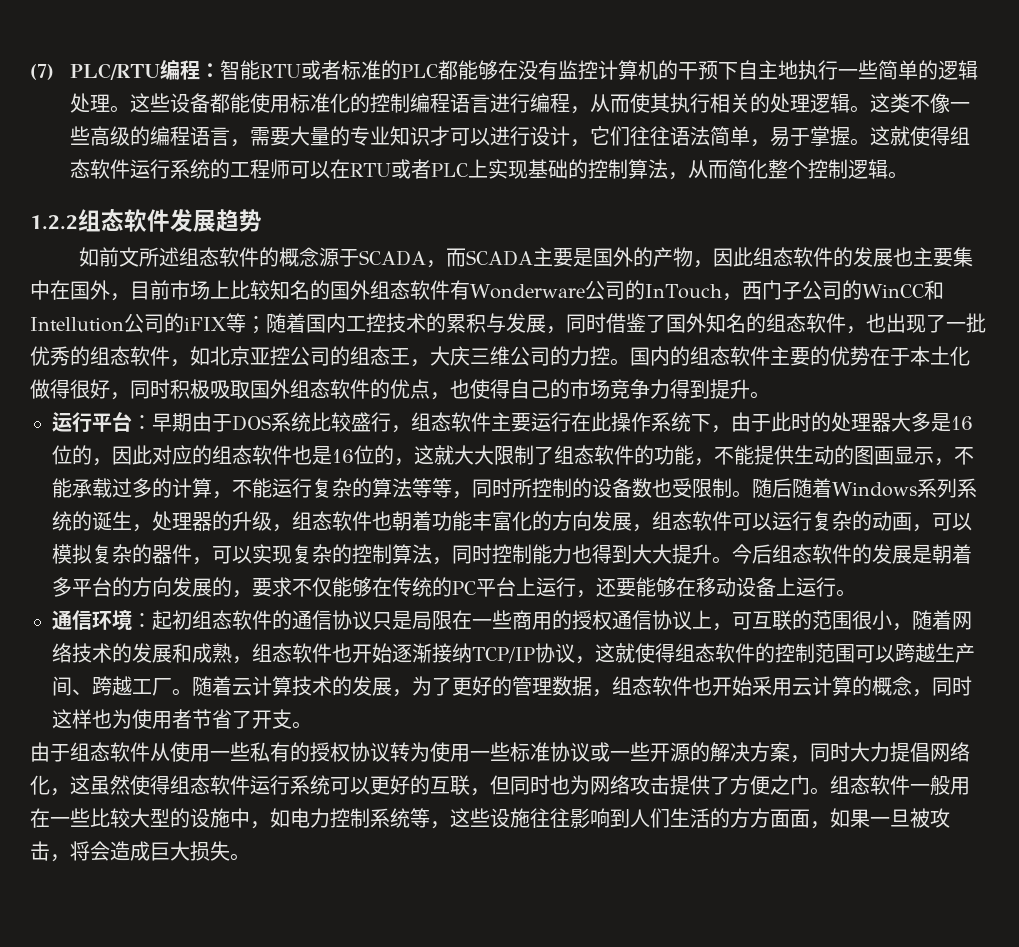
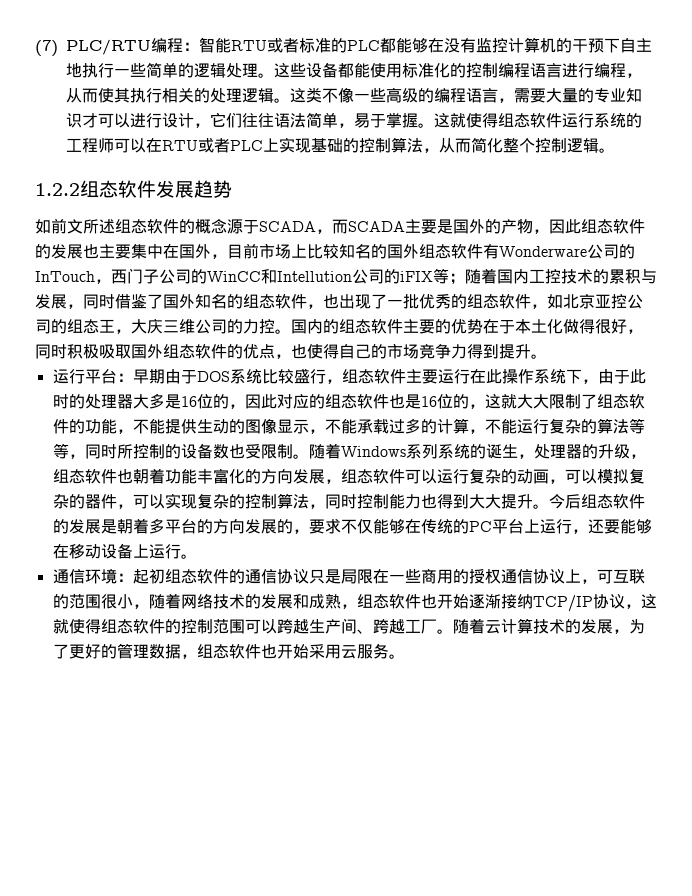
- 早期由于DOS系统比较盛行，组态软件主要运行在此操作系统下，由于此时的处理器大多是16位的，因此对应的组态软件也是16位的，这就大大限制了组态软件的功能，不能提供生动的图画显示，不能承载过多的计算，不能运行复杂的算法等等，同时所控制的设备数也受限制。
+ 早期由于DOS系统比较盛行，组态软件主要运行在此操作系统下，由于此时的处理器大多是16位的，因此对应的组态软件也是16位的，这就大大限制了组态软件的功能，不能提供生动的图像显示，不能承载过多的计算，不能运行复杂的算法等等，同时所控制的设备数也受限制。
- 随后随着Windows系列系统的诞生，处理器的升级，组态软件也朝着功能丰富化的方向发展，组态软件可以运行复杂的动画，可以模拟复杂的器件，可以实现复杂的控制算法，同时控制能力也得到大大提升。
+ 随着Windows系列系统的诞生，处理器的升级，组态软件也朝着功能丰富化的方向发展，组态软件可以运行复杂的动画，可以模拟复杂的器件，可以实现复杂的控制算法，同时控制能力也得到大大提升。
- 随着云计算技术的发展，为了更好的管理数据，组态软件也开始采用云计算的概念，同时这样也为使用者节省了开支。
- 由于组态软件从使用一些私有的授权协议转为使用一些标准协议或一些开源的解决方案，同时大力提倡网络化，这虽然使得组态软件运行系统可以更好的互联，但同时也为网络攻击提供了方便之门。组态软件一般用在一些比较大型的设施中，如电力控制系统等，这些设施往往影响到人们生活的方方面面，如果一旦被攻击，将会造成巨大损失。
+ 随着云计算技术的发展，为了更好的管理数据，组态软件也开始采用云服务。

